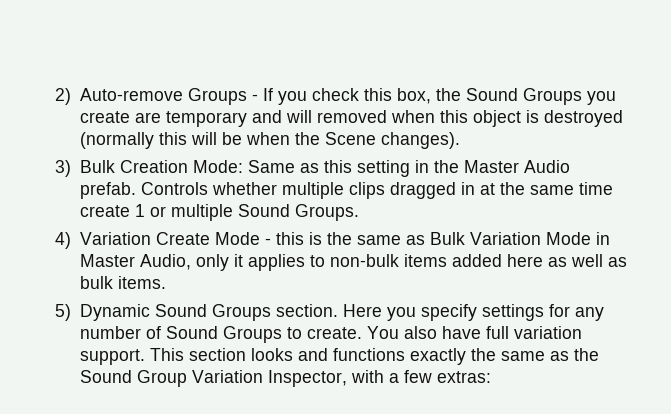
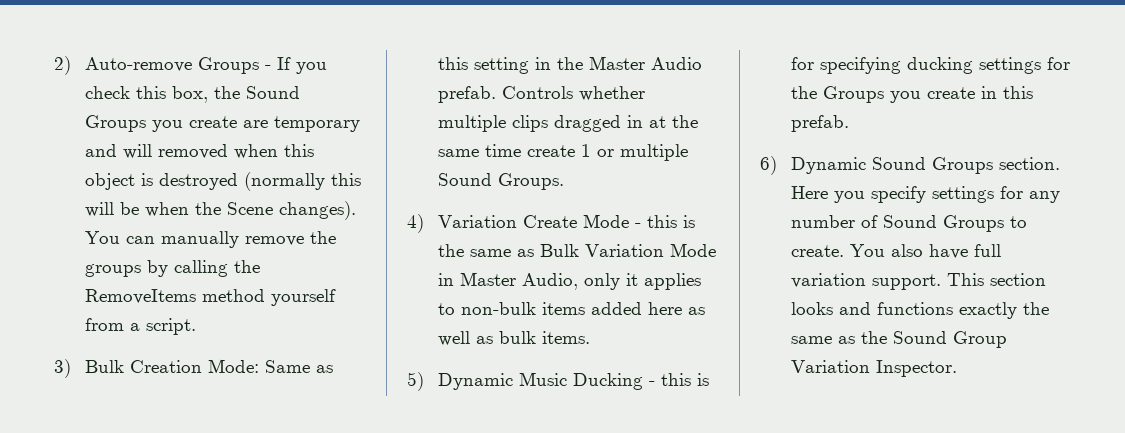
+ You can manually remove the groups by calling the RemoveItems method yourself from a script.
- 5) Dynamic Sound Groups section.
+ 5) Dynamic Music Ducking - this is for specifying ducking settings for the Groups you create in this prefab.
+ 6) Dynamic Sound Groups section.
- This section looks and functions exactly the same as the Sound Group Variation Inspector, with a few extras:
+ This section looks and functions exactly the same as the Sound Group Variation Inspector.

